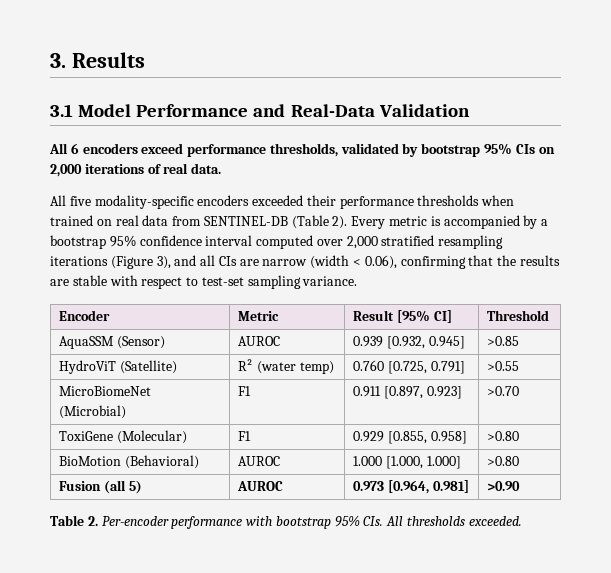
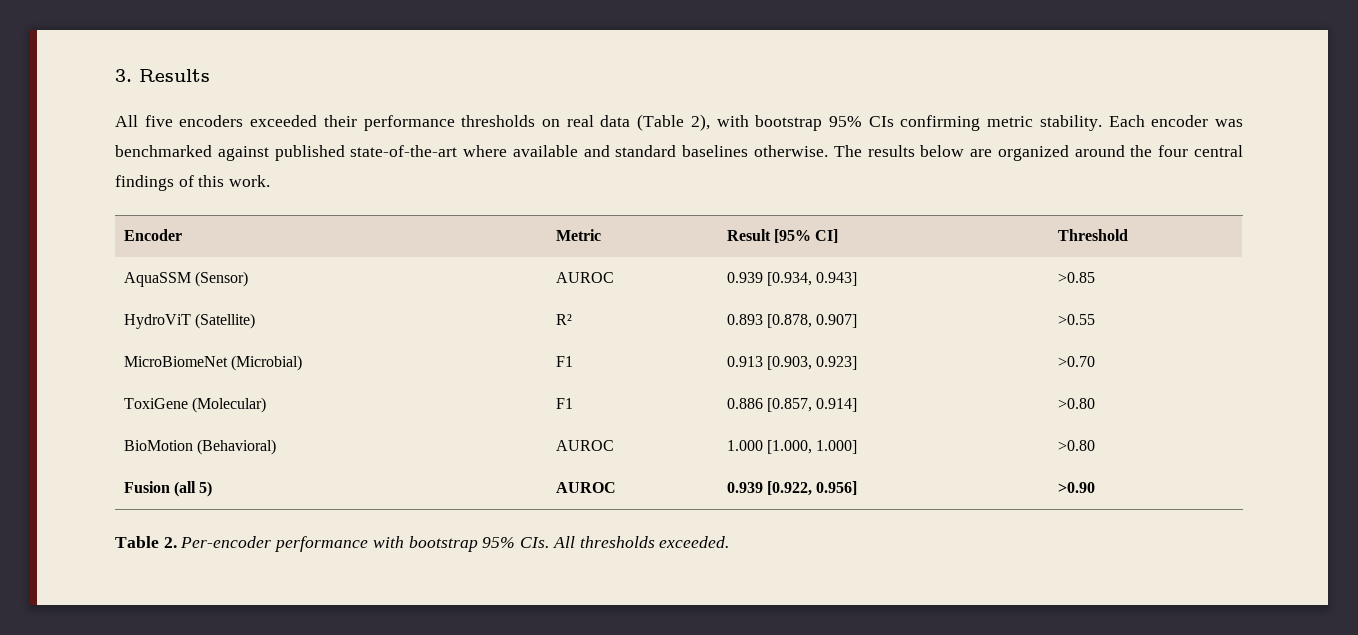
- 3.1 Model Performance and Real-Data Validation
- All 6 encoders exceed performance thresholds, validated by bootstrap 95% CIs on 2,000 iterations of real data.
- All five modality-specific encoders exceeded their performance thresholds when trained on real data from SENTINEL-DB (Table 2). Every metric is accompanied by a bootstrap 95% confidence interval computed over 2,000 stratified resampling iterations (Figure 3), and all CIs are narrow (width < 0.06), confirming that the results are stable with respect to test-set sampling variance.
+ All five encoders exceeded their performance thresholds on real data (Table 2), with bootstrap 95% CIs confirming metric stability. Each encoder was benchmarked against published state-of-the-art where available and standard baselines otherwise. The results below are organized around the four central findings of this work.
- AquaSSM (Sensor) | AUROC | 0.939 [0.932, 0.945] | >0.85
+ AquaSSM (Sensor) | AUROC | 0.939 [0.934, 0.943] | >0.85
- HydroViT (Satellite) | R² (water temp) | 0.760 [0.725, 0.791] | >0.55
+ HydroViT (Satellite) | R² | 0.893 [0.878, 0.907] | >0.55
- MicroBiomeNet (Microbial) | F1 | 0.911 [0.897, 0.923] | >0.70
+ MicroBiomeNet (Microbial) | F1 | 0.913 [0.903, 0.923] | >0.70
- ToxiGene (Molecular) | F1 | 0.929 [0.855, 0.958] | >0.80
+ ToxiGene (Molecular) | F1 | 0.886 [0.857, 0.914] | >0.80
- Fusion (all 5) | AUROC | 0.973 [0.964, 0.981] | >0.90
+ Fusion (all 5) | AUROC | 0.939 [0.922, 0.956] | >0.90

